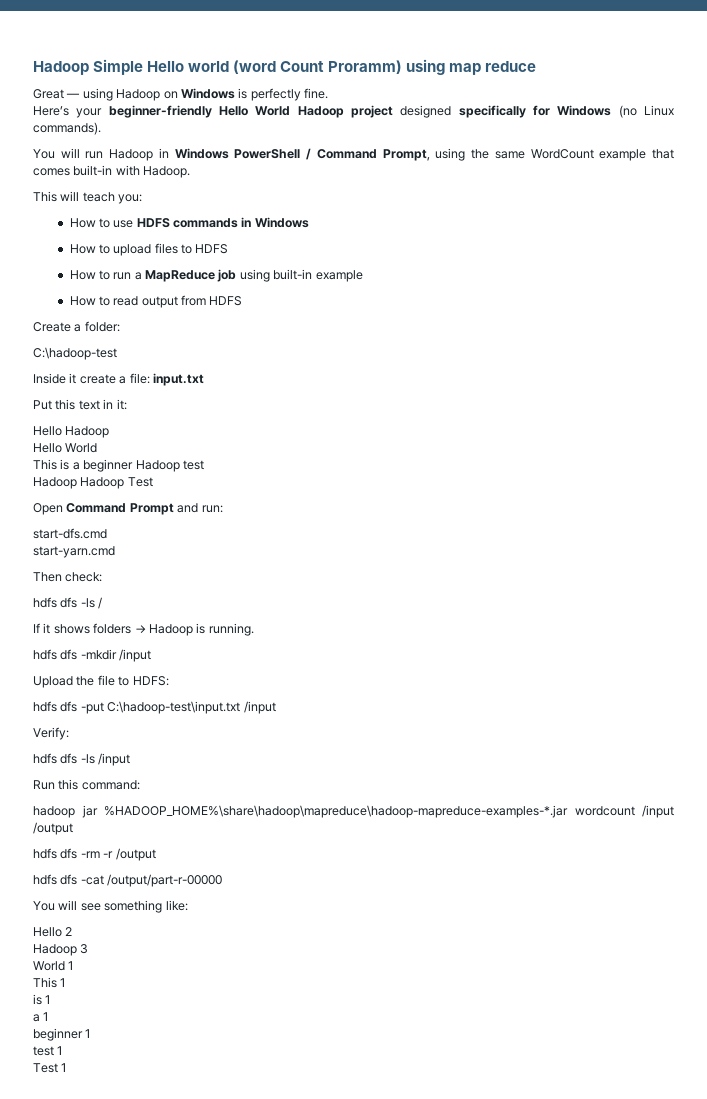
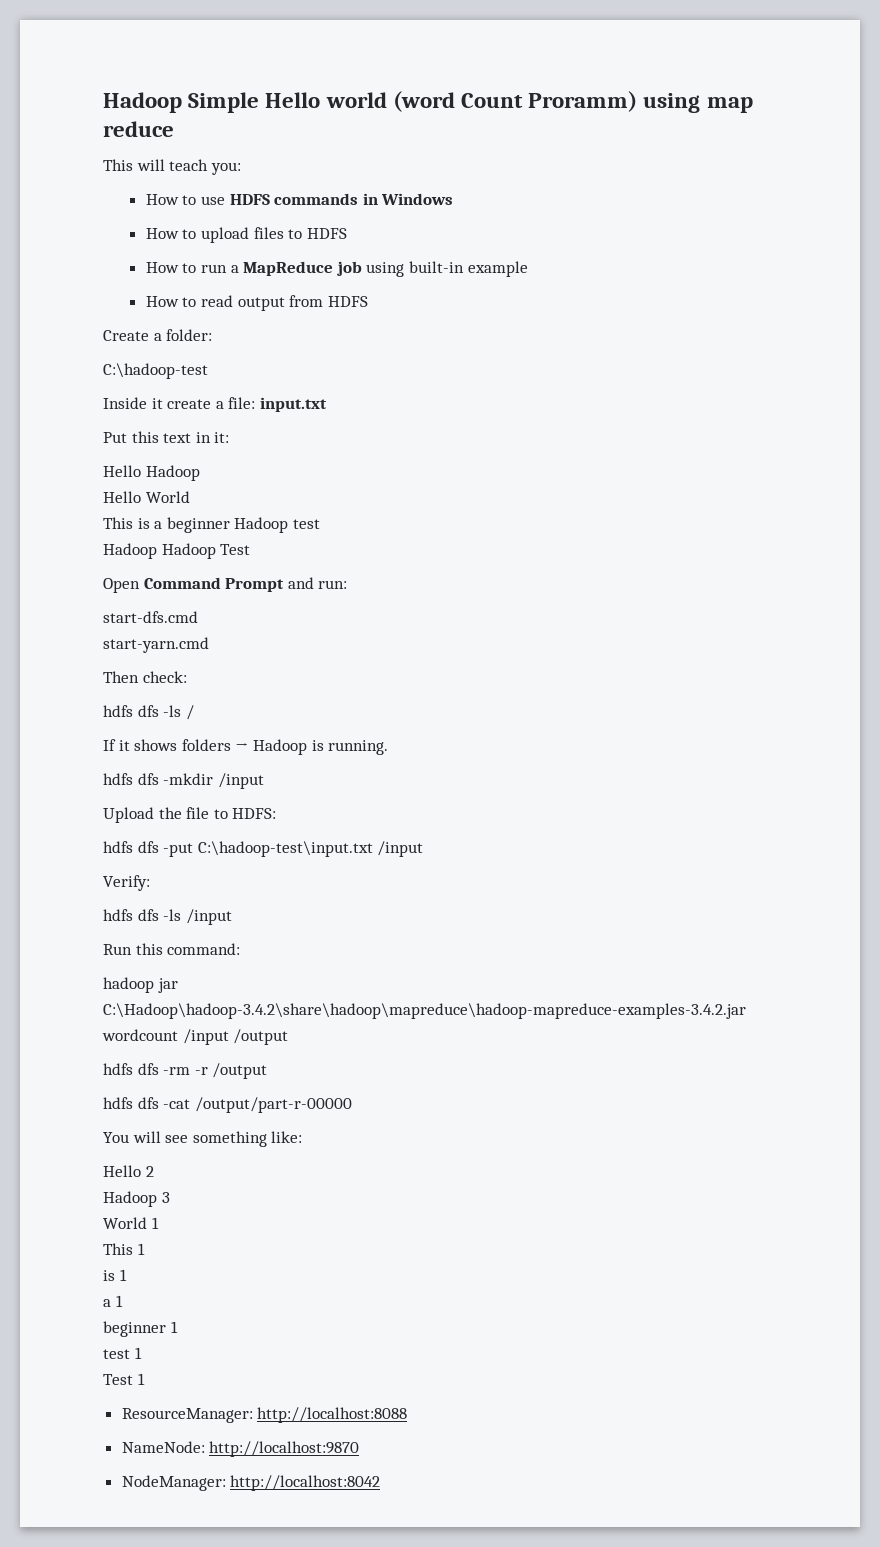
- Great — using Hadoop on Windows is perfectly fine.
- Here’s your beginner-friendly Hello World Hadoop project designed specifically for Windows (no Linux commands).
- You will run Hadoop in Windows PowerShell / Command Prompt, using the same WordCount example that comes built-in with Hadoop.
- hadoop jar %HADOOP_HOME%\share\hadoop\mapreduce\hadoop-mapreduce-examples-*.jar wordcount /input /output
+ hadoop jar C:\Hadoop\hadoop-3.4.2\share\hadoop\mapreduce\hadoop-mapreduce-examples-3.4.2.jar wordcount /input /output
+ ResourceManager: http://localhost:8088
+ NameNode: http://localhost:9870
+ NodeManager: http://localhost:8042

